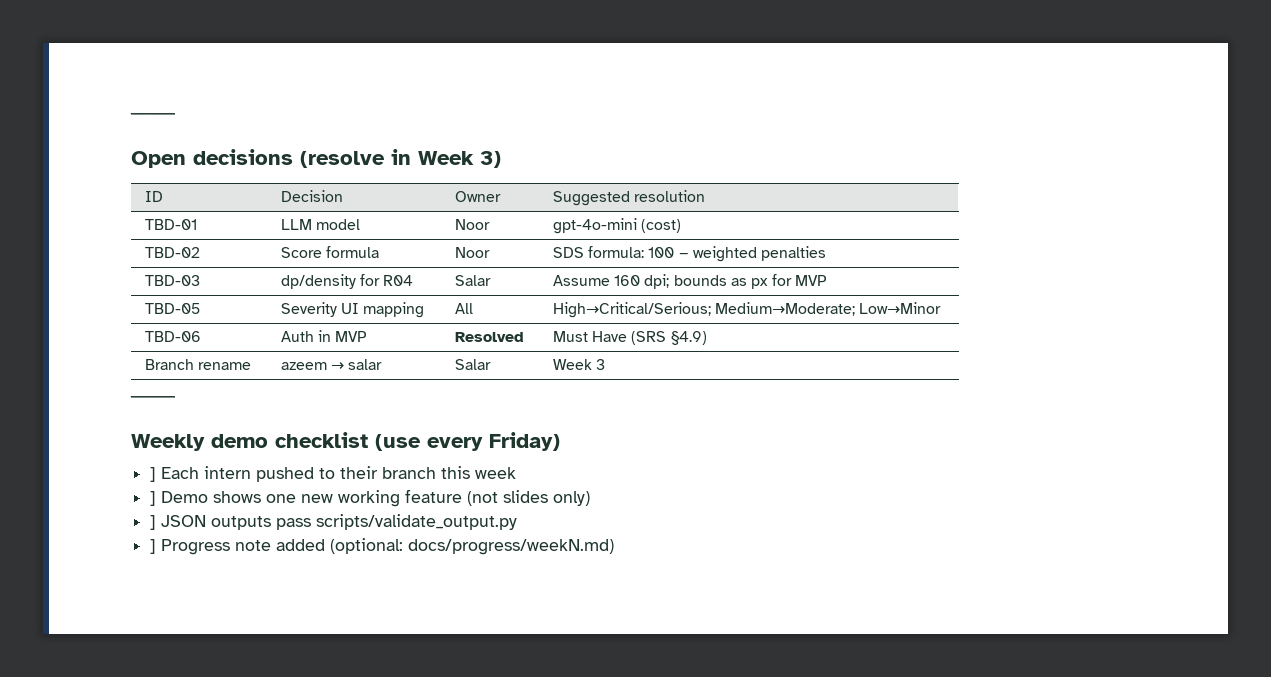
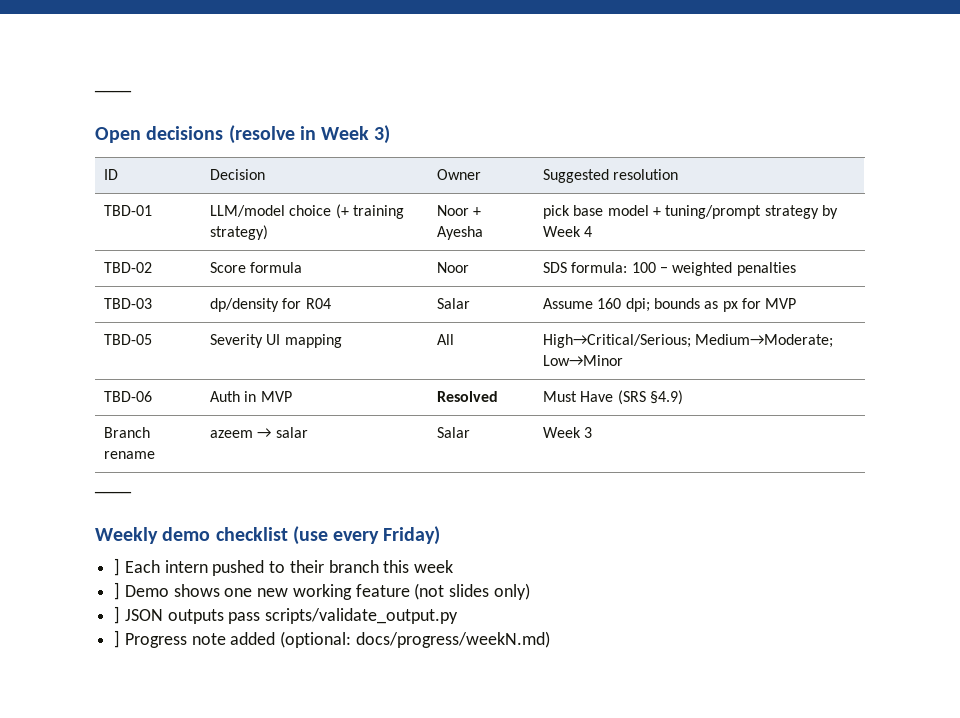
- TBD-01 | LLM model | Noor | gpt-4o-mini (cost)
+ TBD-01 | LLM/model choice (+ training strategy) | Noor + Ayesha | pick base model + tuning/prompt strategy by Week 4

